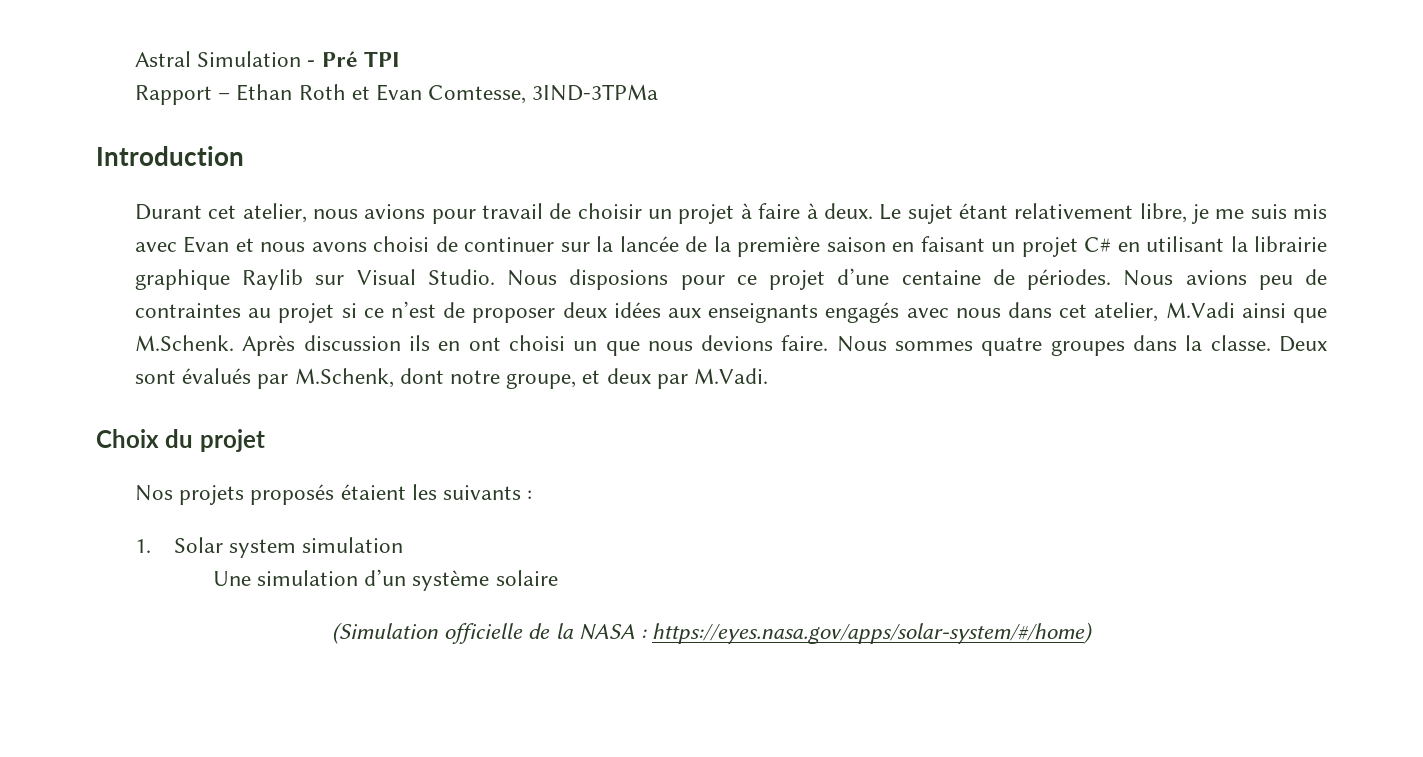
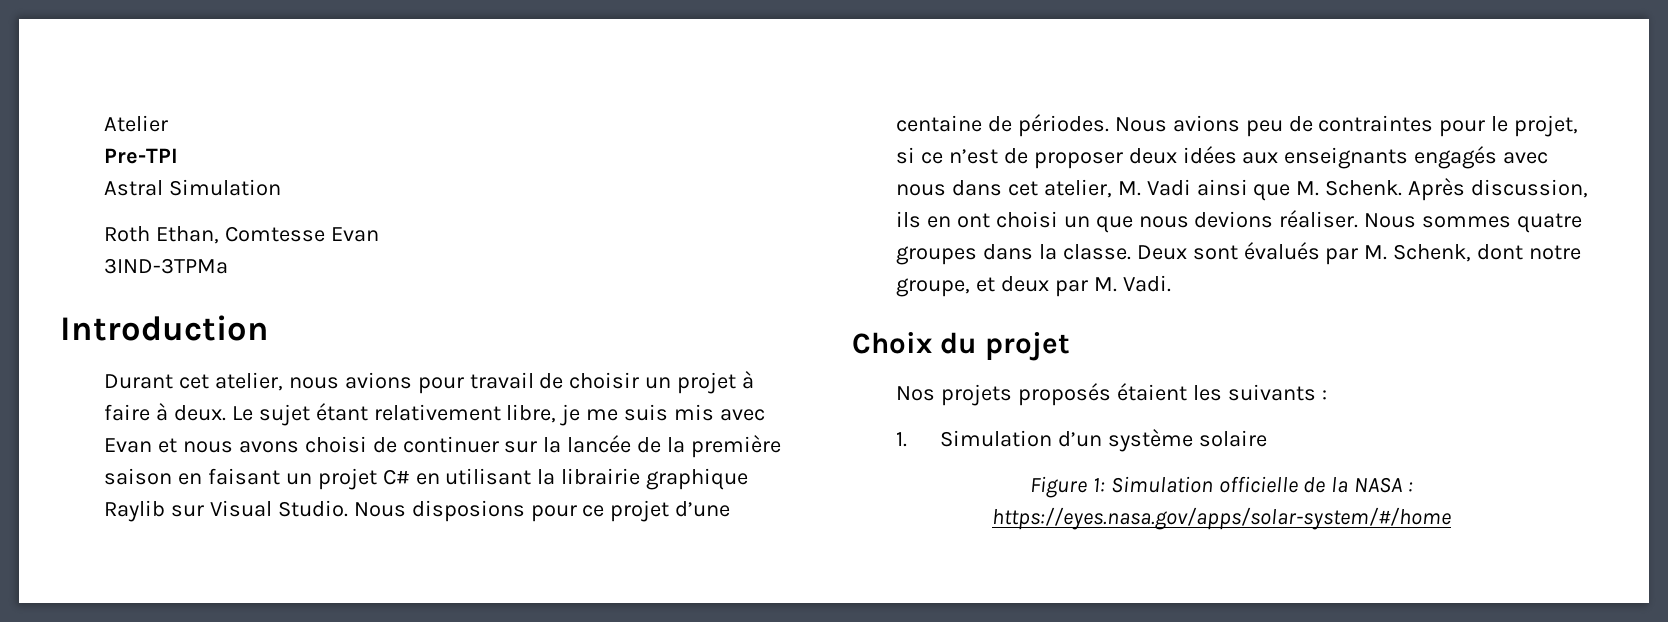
+ Atelier
+ Pre-TPI
- Astral Simulation - Pré TPI
- Rapport – Ethan Roth et Evan Comtesse, 3IND-3TPMa
+ Astral Simulation
+ Roth Ethan, Comtesse Evan
+ 3IND-3TPMa
- Nous avions peu de contraintes au projet si ce n’est de proposer deux idées aux enseignants engagés avec nous dans cet atelier, M.Vadi ainsi que M.Schenk. Après discussion ils en ont choisi un que nous devions faire.
+ Nous avions peu de contraintes pour le projet, si ce n’est de proposer deux idées aux enseignants engagés avec nous dans cet atelier, M. Vadi ainsi que M. Schenk. Après discussion, ils en ont choisi un que nous devions réaliser.
- Deux sont évalués par M.Schenk, dont notre groupe, et deux par M.Vadi.
+ Deux sont évalués par M. Schenk, dont notre groupe, et deux par M. Vadi.
- 1. Solar system simulation
- Une simulation d’un système solaire
+ 1. Simulation d’un système solaire
- (Simulation officielle de la NASA : https://eyes.nasa.gov/apps/solar-system/#/home)
+ Figure 1: Simulation officielle de la NASA : https://eyes.nasa.gov/apps/solar-system/#/home

